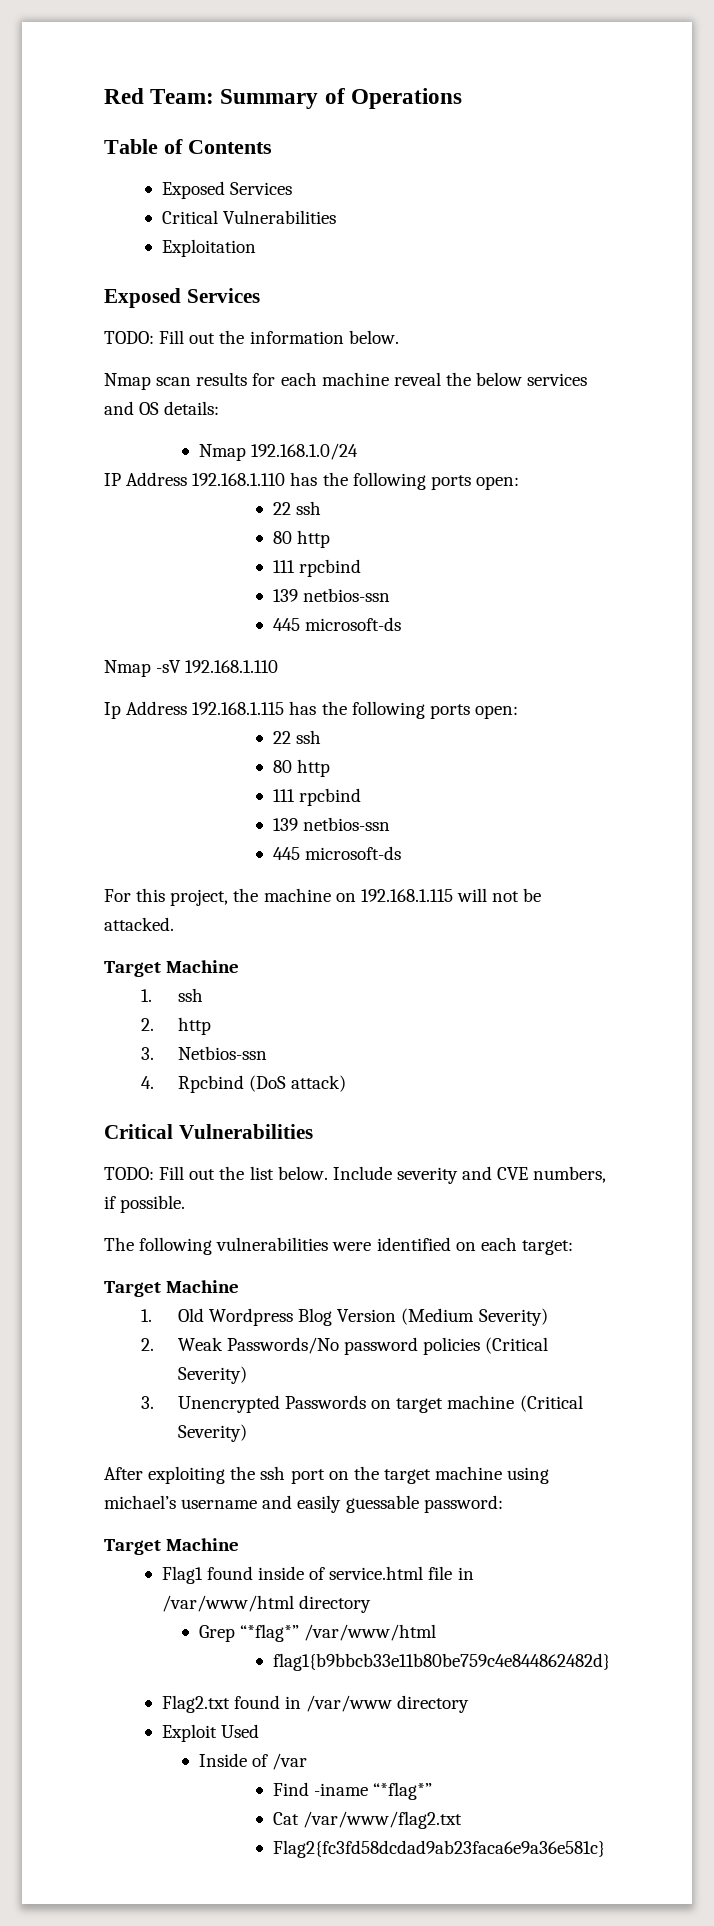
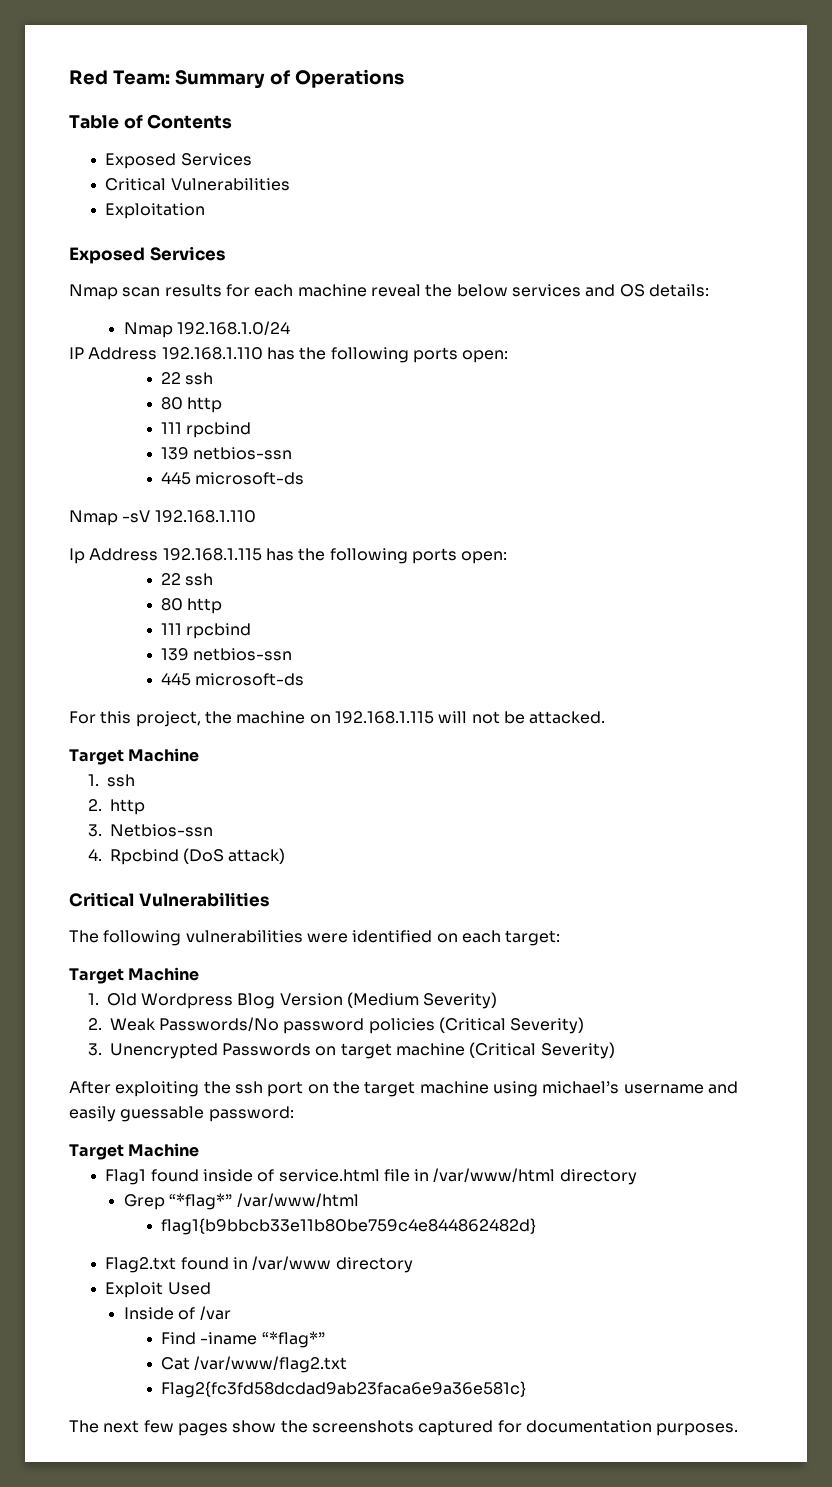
- TODO: Fill out the information below.
- TODO: Fill out the list below. Include severity and CVE numbers, if possible.
+ The next few pages show the screenshots captured for documentation purposes.

